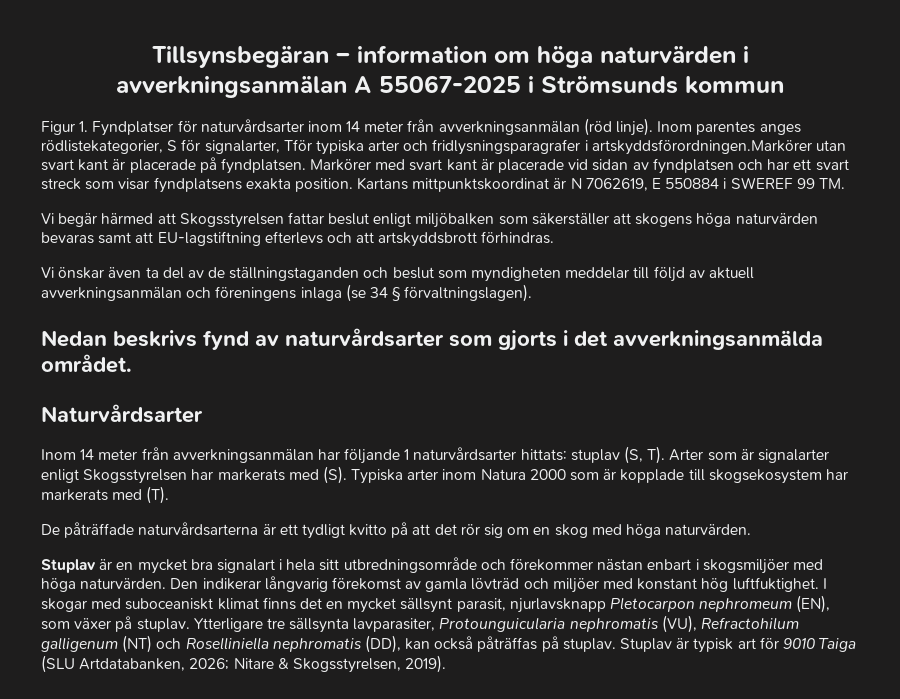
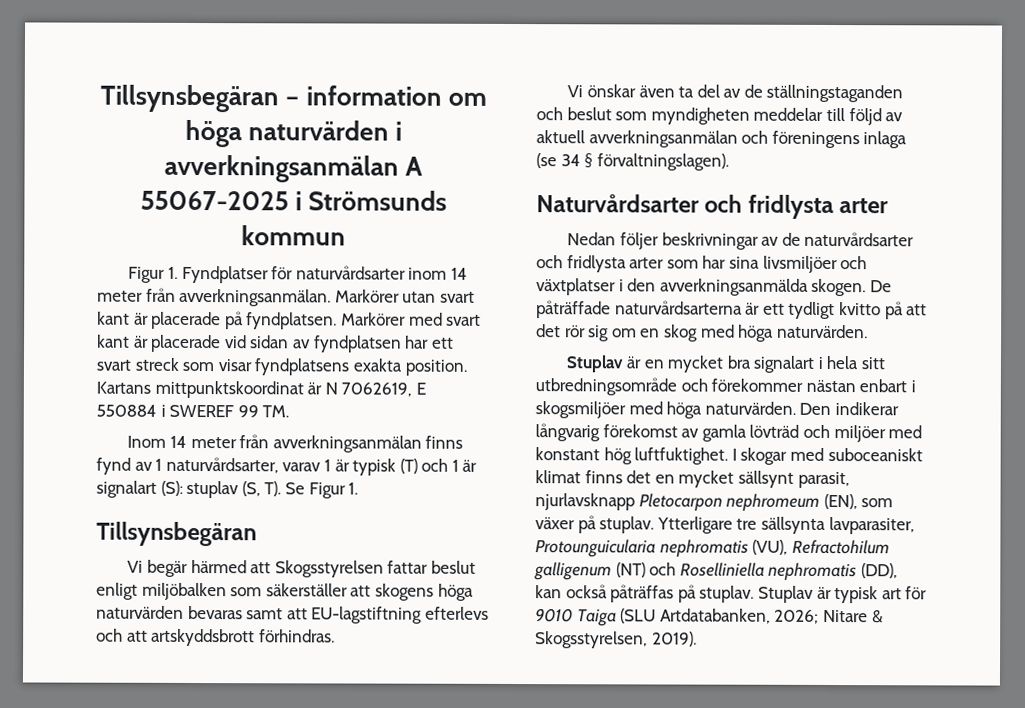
- Figur 1. Fyndplatser för naturvårdsarter inom 14 meter från avverkningsanmälan (röd linje). Inom parentes anges rödlistekategorier, S för signalarter, Tför typiska arter och fridlysningsparagrafer i artskyddsförordningen.Markörer utan svart kant är placerade på fyndplatsen.
+ Figur 1. Fyndplatser för naturvårdsarter inom 14 meter från avverkningsanmälan. Markörer utan svart kant är placerade på fyndplatsen.
- Markörer med svart kant är placerade vid sidan av fyndplatsen och har ett svart streck som visar fyndplatsens exakta position.
+ Markörer med svart kant är placerade vid sidan av fyndplatsen har ett svart streck som visar fyndplatsens exakta position.
+ Inom 14 meter från avverkningsanmälan finns fynd av 1 naturvårdsarter, varav 1 är typisk (T) och 1 är signalart (S): stuplav (S, T). Se Figur 1.
+ Tillsynsbegäran
- Nedan beskrivs fynd av naturvårdsarter som gjorts i det avverkningsanmälda området.
- Naturvårdsarter
- Inom 14 meter från avverkningsanmälan har följande 1 naturvårdsarter hittats: stuplav (S, T). Arter som är signalarter enligt Skogsstyrelsen har markerats med (S). Typiska arter inom Natura 2000 som är kopplade till skogsekosystem har markerats med (T).
- De påträffade naturvårdsarterna är ett tydligt kvitto på att det rör sig om en skog med höga naturvärden.
+ Naturvårdsarter och fridlysta arter
+ Nedan följer beskrivningar av de naturvårdsarter och fridlysta arter som har sina livsmiljöer och växtplatser i den avverkningsanmälda skogen. De påträffade naturvårdsarterna är ett tydligt kvitto på att det rör sig om en skog med höga naturvärden.

